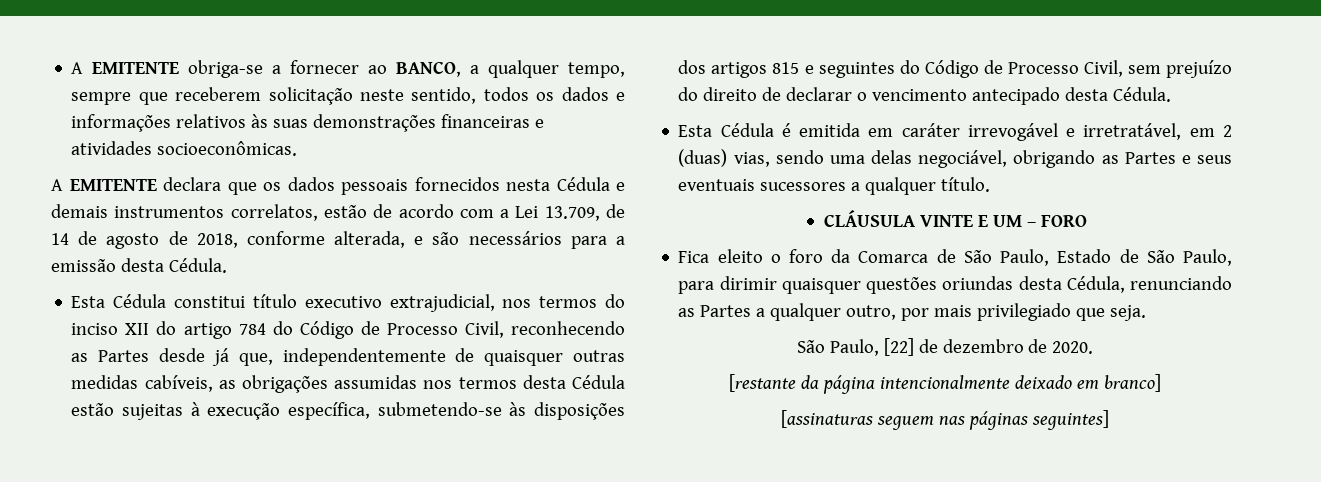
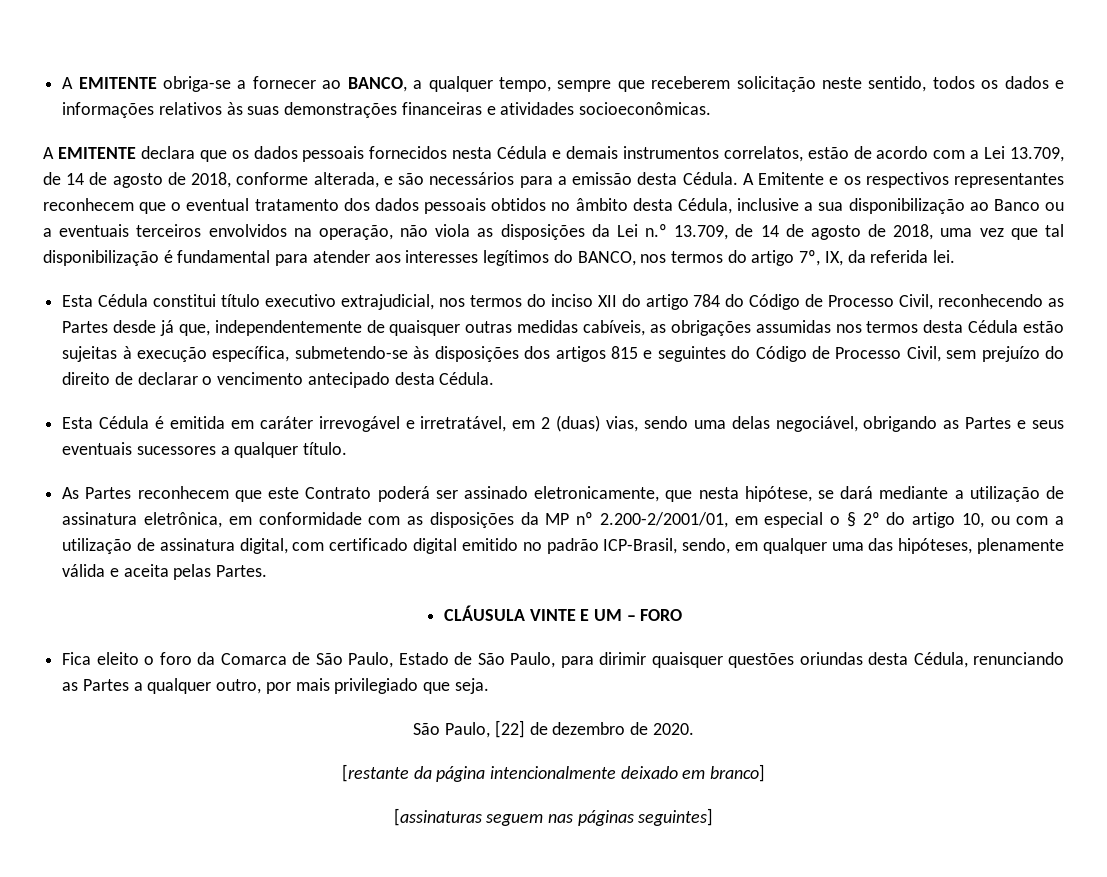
+ A Emitente e os respectivos representantes reconhecem que o eventual tratamento dos dados pessoais obtidos no âmbito desta Cédula, inclusive a sua disponibilização ao Banco ou a eventuais terceiros envolvidos na operação, não viola as disposições da Lei n.º 13.709, de 14 de agosto de 2018, uma vez que tal disponibilização é fundamental para atender aos interesses legítimos do BANCO, nos termos do artigo 7º, IX, da referida lei.
+ As Partes reconhecem que este Contrato poderá ser assinado eletronicamente, que nesta hipótese, se dará mediante a utilização de assinatura eletrônica, em conformidade com as disposições da MP nº 2.200-2/2001/01, em especial o § 2º do artigo 10, ou com a utilização de assinatura digital, com certificado digital emitido no padrão ICP-Brasil, sendo, em qualquer uma das hipóteses, plenamente válida e aceita pelas Partes.

